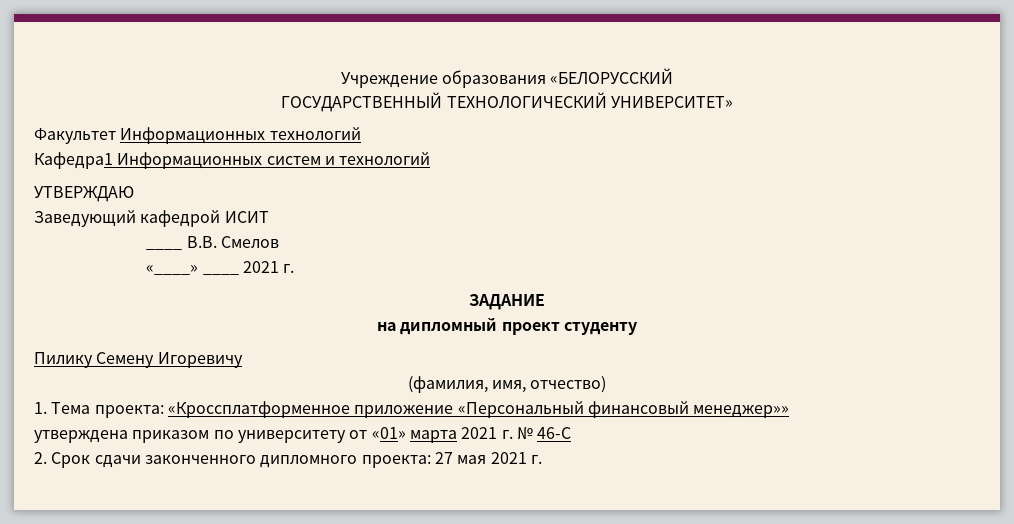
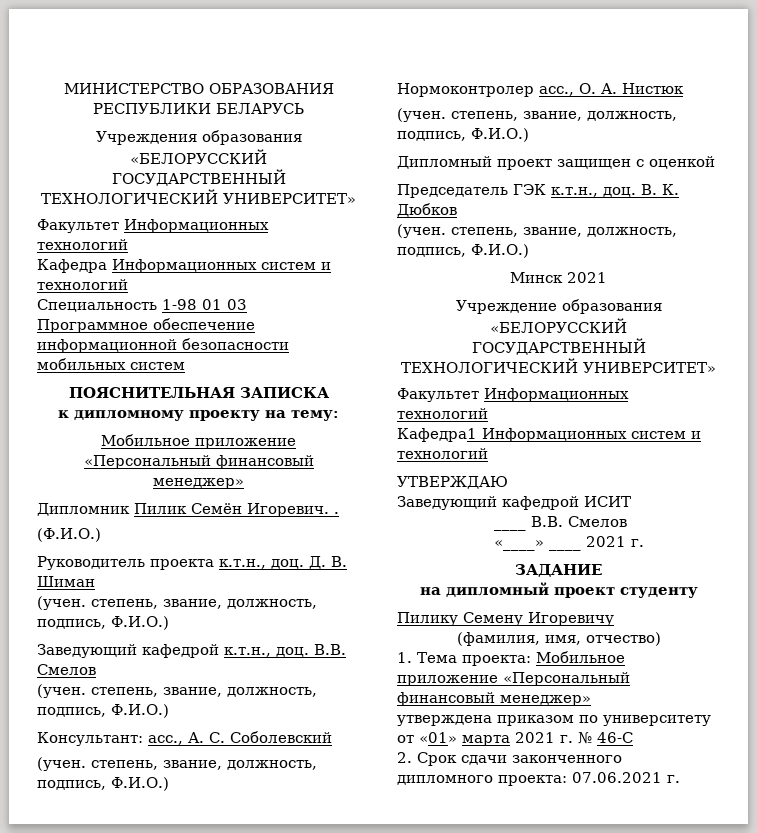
+ МИНИСТЕРСТВО ОБРАЗОВАНИЯ РЕСПУБЛИКИ БЕЛАРУСЬ
+ Учреждения образования «БЕЛОРУССКИЙ
+ ГОСУДАРСТВЕННЫЙ ТЕХНОЛОГИЧЕСКИЙ УНИВЕРСИТЕТ»
+ Факультет Информационных технологий
+ Кафедра Информационных систем и технологий
+ Специальность 1-98 01 03 Программное обеспечение информационной безопасности мобильных систем
+ ПОЯСНИТЕЛЬНАЯ ЗАПИСКА
+ к дипломному проекту на тему:
+ Мобильное приложение «Персональный финансовый менеджер»
+ Дипломник Пилик Семён Игоревич. .
+ (Ф.И.О.)
+ Руководитель проекта к.т.н., доц. Д. В. Шиман
+ (учен. степень, звание, должность, подпись, Ф.И.О.)
+ Заведующий кафедрой к.т.н., доц. В.В. Смелов
+ (учен. степень, звание, должность, подпись, Ф.И.О.)
+ Консультант: асс., А. С. Соболевский
+ (учен. степень, звание, должность, подпись, Ф.И.О.)
+ Нормоконтролер асс., О. А. Нистюк
+ (учен. степень, звание, должность, подпись, Ф.И.О.)
+ Дипломный проект защищен с оценкой
+ Председатель ГЭК к.т.н., доц. В. К. Дюбков
+ (учен. степень, звание, должность, подпись, Ф.И.О.)
+ Минск 2021
- 1. Тема проекта: «Кроссплатформенное приложение «Персональный финансовый менеджер»»
+ 1. Тема проекта: Мобильное приложение «Персональный финансовый менеджер»
- 2. Срок сдачи законченного дипломного проекта: 27 мая 2021 г.
+ 2. Срок сдачи законченного дипломного проекта: 07.06.2021 г.

